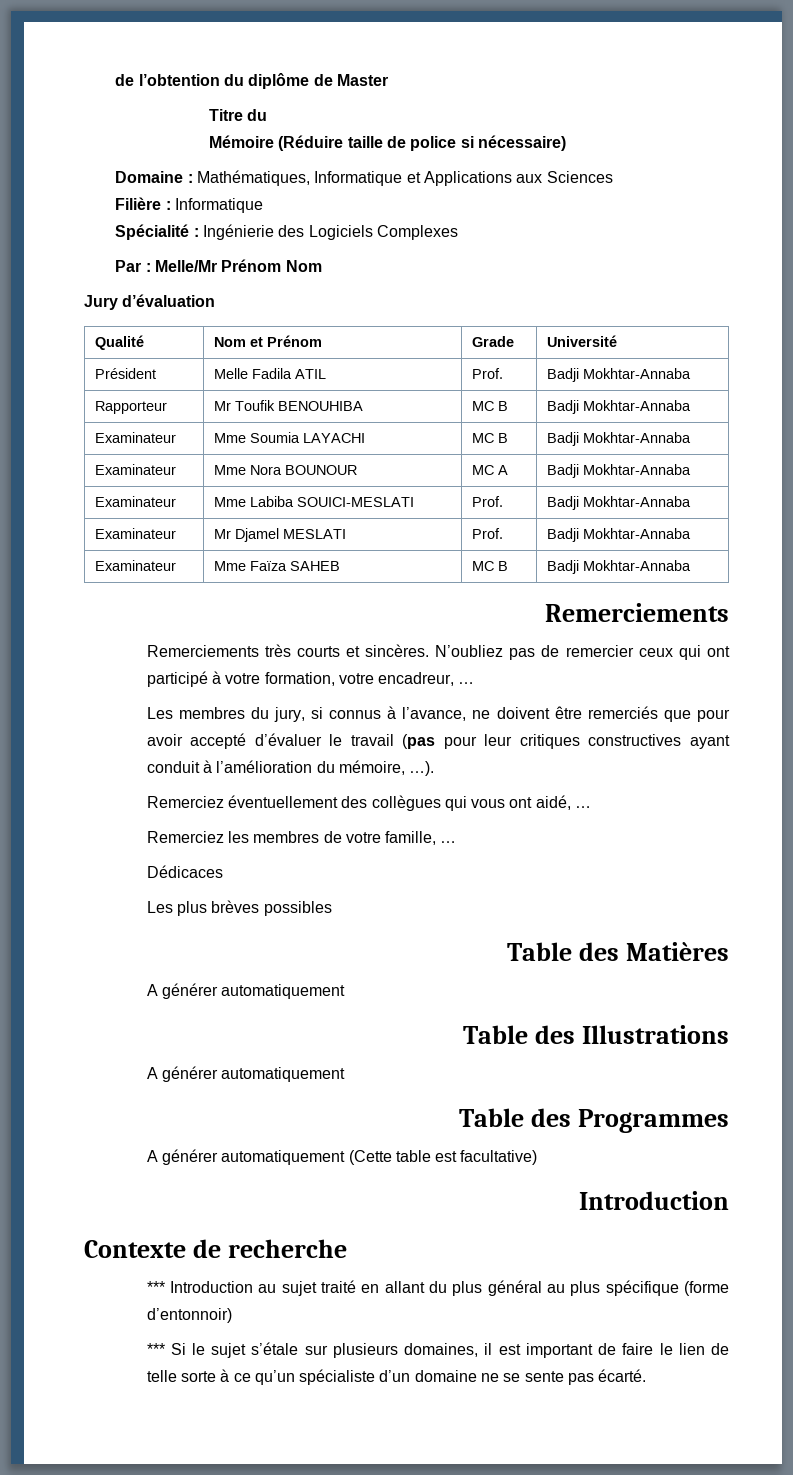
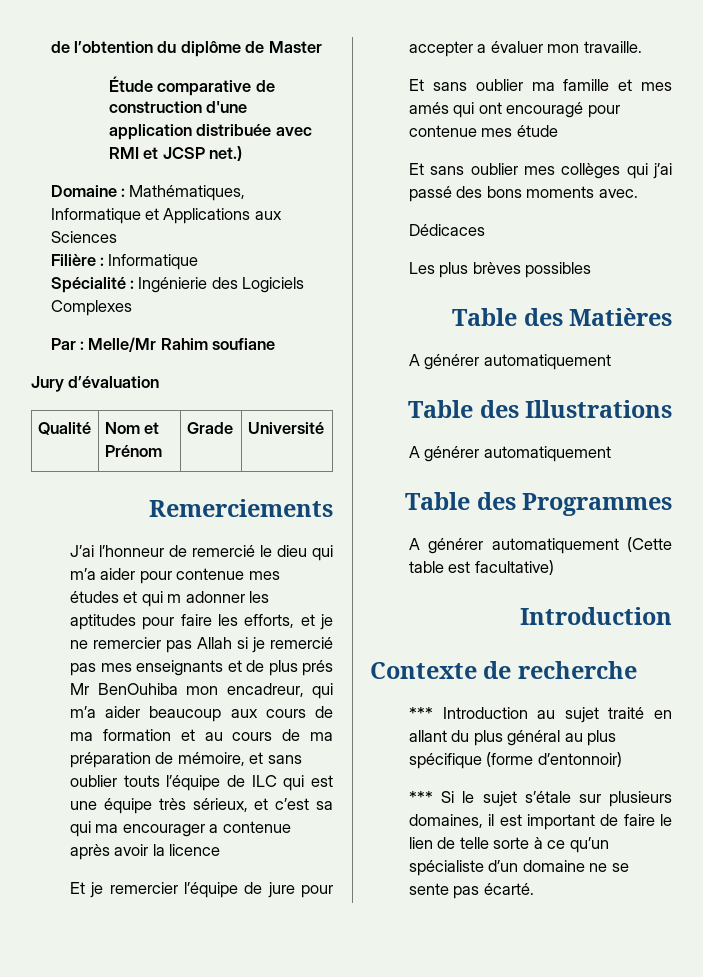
- Titre du
- Mémoire (Réduire taille de police si nécessaire)
+ Étude comparative de construction d'une application distribuée avec RMI et JCSP net.)
- Par : Melle/Mr Prénom Nom
+ Par : Melle/Mr Rahim soufiane
- Président | Melle Fadila ATIL | Prof. | Badji Mokhtar-Annaba
- Rapporteur | Mr Toufik BENOUHIBA | MC B | Badji Mokhtar-Annaba
- Examinateur | Mme Soumia LAYACHI | MC B | Badji Mokhtar-Annaba
- Examinateur | Mme Nora BOUNOUR | MC A | Badji Mokhtar-Annaba
- Examinateur | Mme Labiba SOUICI-MESLATI | Prof. | Badji Mokhtar-Annaba
- Examinateur | Mr Djamel MESLATI | Prof. | Badji Mokhtar-Annaba
- Examinateur | Mme Faïza SAHEB | MC B | Badji Mokhtar-Annaba
  Remerciements
- Remerciements très courts et sincères. N’oubliez pas de remercier ceux qui ont participé à votre formation, votre encadreur, …
- Les membres du jury, si connus à l’avance, ne doivent être remerciés que pour avoir accepté d’évaluer le travail (pas pour leur critiques constructives ayant conduit à l’amélioration du mémoire, …).
- Remerciez éventuellement des collègues qui vous ont aidé, …
- Remerciez les membres de votre famille, …
+ J’ai l’honneur de remercié le dieu qui m’a aider pour contenue mes études et qui m adonner les aptitudes pour faire les efforts, et je ne remercier pas Allah si je remercié pas mes enseignants et de plus prés Mr BenOuhiba mon encadreur, qui m’a aider beaucoup aux cours de ma formation et au cours de ma préparation de mémoire, et sans oublier touts l’équipe de ILC qui est une équipe très sérieux, et c’est sa qui ma encourager a contenue après avoir la licence
+ Et je remercier l’équipe de jure pour accepter a évaluer mon travaille.
+ Et sans oublier ma famille et mes amés qui ont encouragé pour contenue mes étude
+ Et sans oublier mes collèges qui j’ai passé des bons moments avec.

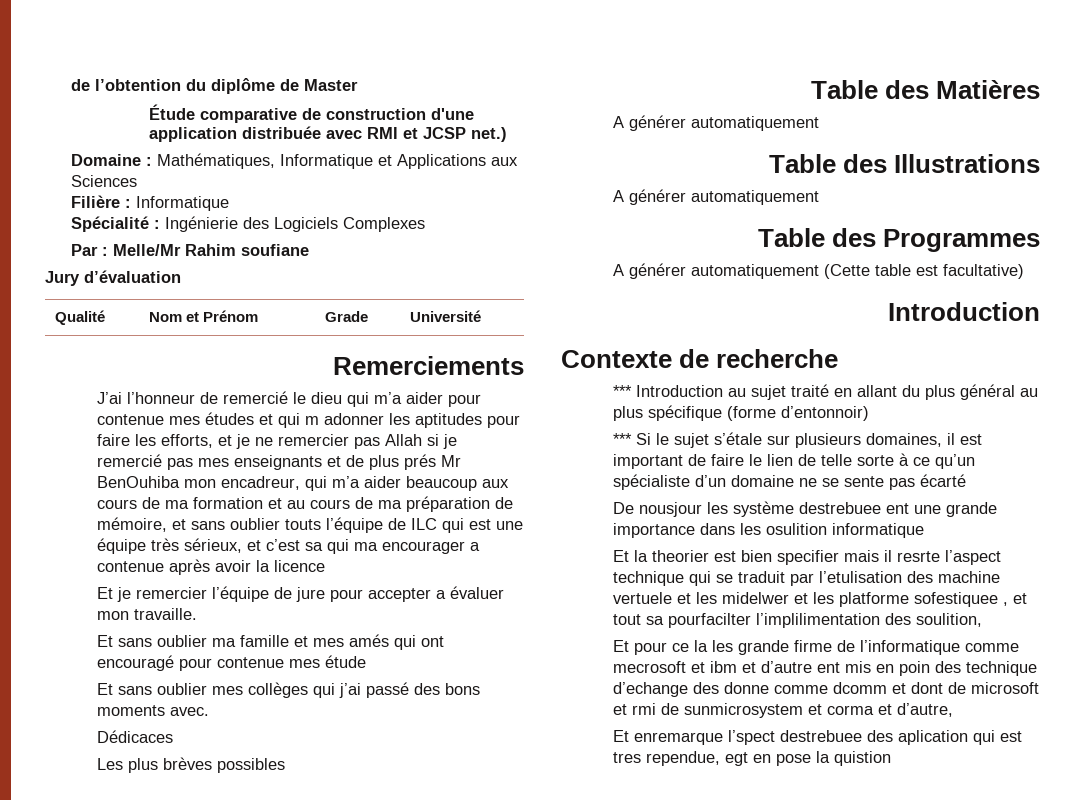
- *** Si le sujet s’étale sur plusieurs domaines, il est important de faire le lien de telle sorte à ce qu’un spécialiste d’un domaine ne se sente pas écarté.
+ *** Si le sujet s’étale sur plusieurs domaines, il est important de faire le lien de telle sorte à ce qu’un spécialiste d’un domaine ne se sente pas écarté
+ De nousjour les système destrebuee ent une grande importance dans les osulition informatique
+ Et la theorier est bien specifier mais il resrte l’aspect technique qui se traduit par l’etulisation des machine vertuele et les midelwer et les platforme sofestiquee , et tout sa pourfacilter l’implilimentation des soulition,
+ Et pour ce la les grande firme de l’informatique comme mecrosoft et ibm et d’autre ent mis en poin des technique d’echange des donne comme dcomm et dont de microsoft et rmi de sunmicrosystem et corma et d’autre,
+ Et enremarque l’spect destrebuee des aplication qui est tres rependue, egt en pose la quistion

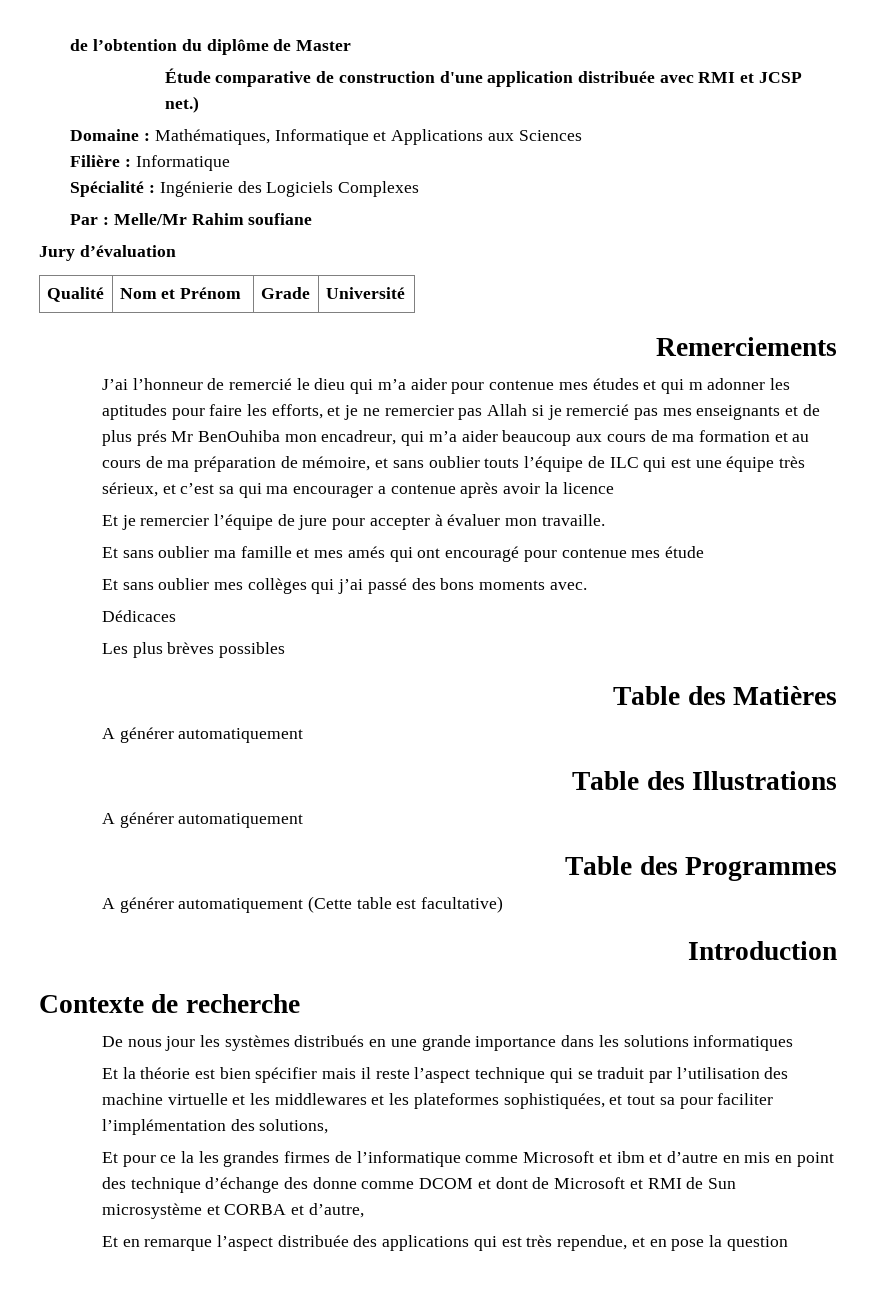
- Et je remercier l’équipe de jure pour accepter a évaluer mon travaille.
+ Et je remercier l’équipe de jure pour accepter à évaluer mon travaille.
- *** Introduction au sujet traité en allant du plus général au plus spécifique (forme d’entonnoir)
- *** Si le sujet s’étale sur plusieurs domaines, il est important de faire le lien de telle sorte à ce qu’un spécialiste d’un domaine ne se sente pas écarté
- De nousjour les système destrebuee ent une grande importance dans les osulition informatique
+ De nous jour les systèmes distribués en une grande importance dans les solutions informatiques
- Et la theorier est bien specifier mais il resrte l’aspect technique qui se traduit par l’etulisation des machine vertuele et les midelwer et les platforme sofestiquee , et tout sa pourfacilter l’implilimentation des soulition,
+ Et la théorie est bien spécifier mais il reste l’aspect technique qui se traduit par l’utilisation des machine virtuelle et les middlewares et les plateformes sophistiquées, et tout sa pour faciliter l’implémentation des solutions,
- Et pour ce la les grande firme de l’informatique comme mecrosoft et ibm et d’autre ent mis en poin des technique d’echange des donne comme dcomm et dont de microsoft et rmi de sunmicrosystem et corma et d’autre,
- Et enremarque l’spect destrebuee des aplication qui est tres rependue, egt en pose la quistion
+ Et pour ce la les grandes firmes de l’informatique comme Microsoft et ibm et d’autre en mis en point des technique d’échange des donne comme DCOM et dont de Microsoft et RMI de Sun microsystème et CORBA et d’autre,
+ Et en remarque l’aspect distribuée des applications qui est très rependue, et en pose la question

